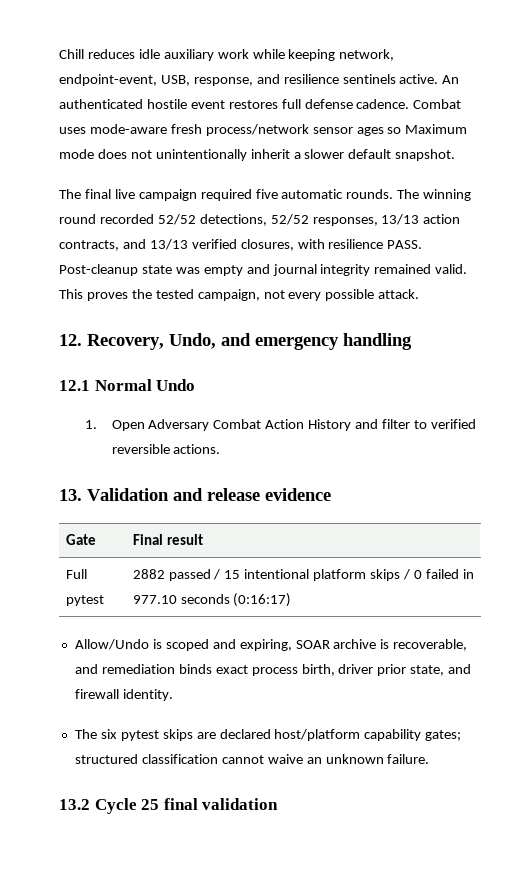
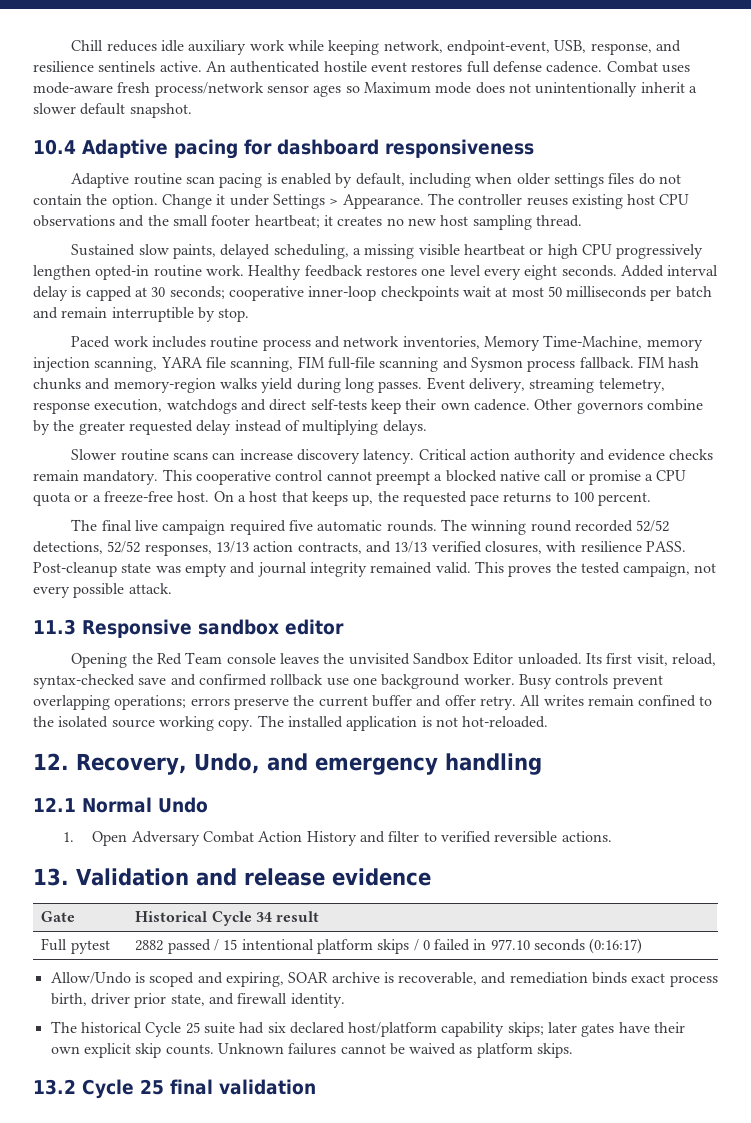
+ 10.4 Adaptive pacing for dashboard responsiveness
+ Adaptive routine scan pacing is enabled by default, including when older settings files do not contain the option. Change it under Settings > Appearance. The controller reuses existing host CPU observations and the small footer heartbeat; it creates no new host sampling thread.
+ Sustained slow paints, delayed scheduling, a missing visible heartbeat or high CPU progressively lengthen opted-in routine work. Healthy feedback restores one level every eight seconds. Added interval delay is capped at 30 seconds; cooperative inner-loop checkpoints wait at most 50 milliseconds per batch and remain interruptible by stop.
+ Paced work includes routine process and network inventories, Memory Time-Machine, memory injection scanning, YARA file scanning, FIM full-file scanning and Sysmon process fallback. FIM hash chunks and memory-region walks yield during long passes. Event delivery, streaming telemetry, response execution, watchdogs and direct self-tests keep their own cadence. Other governors combine by the greater requested delay instead of multiplying delays.
+ Slower routine scans can increase discovery latency. Critical action authority and evidence checks remain mandatory. This cooperative control cannot preempt a blocked native call or promise a CPU quota or a freeze-free host. On a host that keeps up, the requested pace returns to 100 percent.
+ 11.3 Responsive sandbox editor
+ Opening the Red Team console leaves the unvisited Sandbox Editor unloaded. Its first visit, reload, syntax-checked save and confirmed rollback use one background worker. Busy controls prevent overlapping operations; errors preserve the current buffer and offer retry. All writes remain confined to the isolated source working copy. The installed application is not hot-reloaded.
- Gate | Final result
+ Gate | Historical Cycle 34 result
- The six pytest skips are declared host/platform capability gates; structured classification cannot waive an unknown failure.
+ The historical Cycle 25 suite had six declared host/platform capability skips; later gates have their own explicit skip counts. Unknown failures cannot be waived as platform skips.

